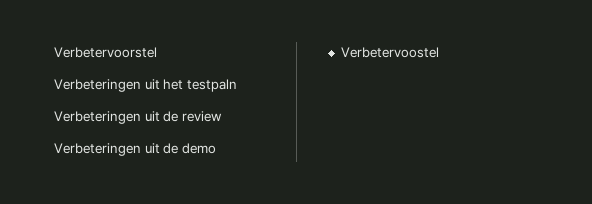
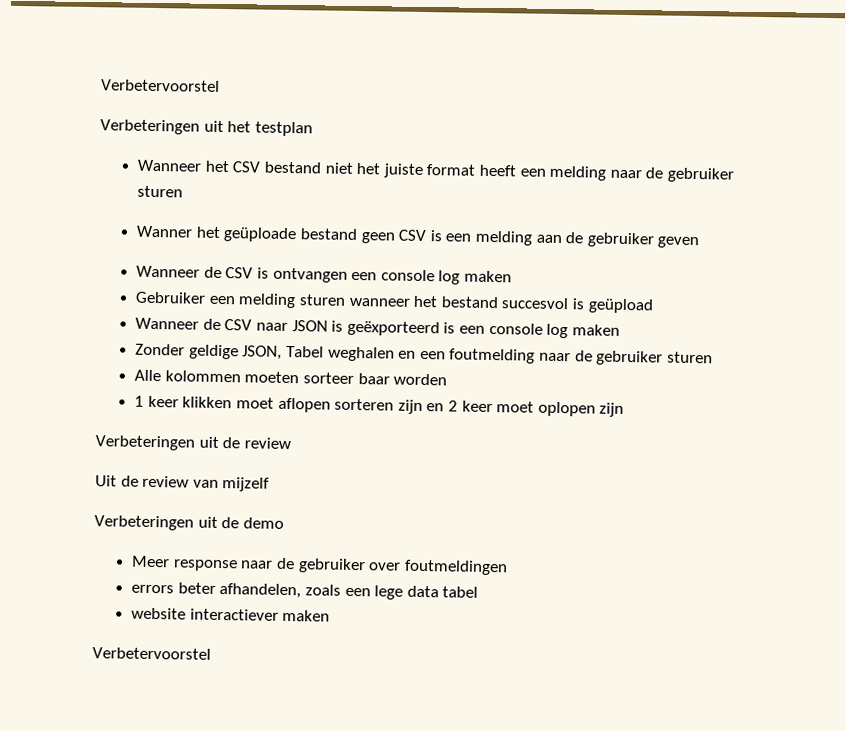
- Verbeteringen uit het testpaln
+ Verbeteringen uit het testplan
+ Wanneer het CSV bestand niet het juiste format heeft een melding naar de gebruiker sturen
+ Wanner het geüploade bestand geen CSV is een melding aan de gebruiker geven
+ Wanneer de CSV is ontvangen een console log maken
+ Gebruiker een melding sturen wanneer het bestand succesvol is geüpload
+ Wanneer de CSV naar JSON is geëxporteerd is een console log maken
+ Zonder geldige JSON, Tabel weghalen en een foutmelding naar de gebruiker sturen
+ Alle kolommen moeten sorteer baar worden
+ 1 keer klikken moet aflopen sorteren zijn en 2 keer moet oplopen zijn
+ Uit de review van mijzelf
- Verbetervoostel
+ Meer response naar de gebruiker over foutmeldingen
+ errors beter afhandelen, zoals een lege data tabel
+ website interactiever maken
+ Verbetervoorstel

